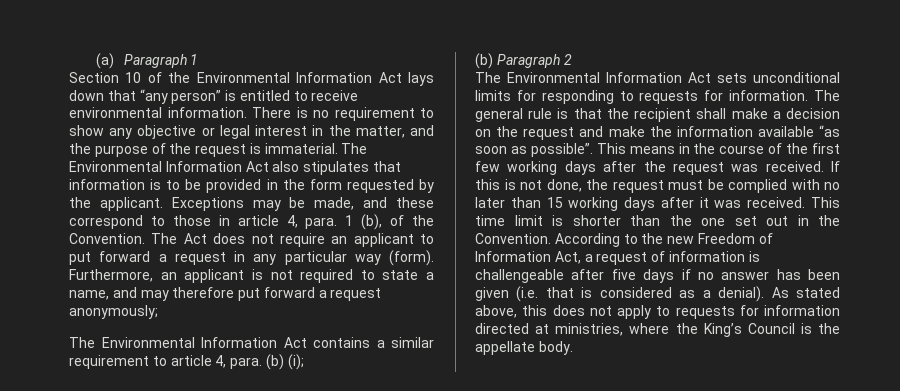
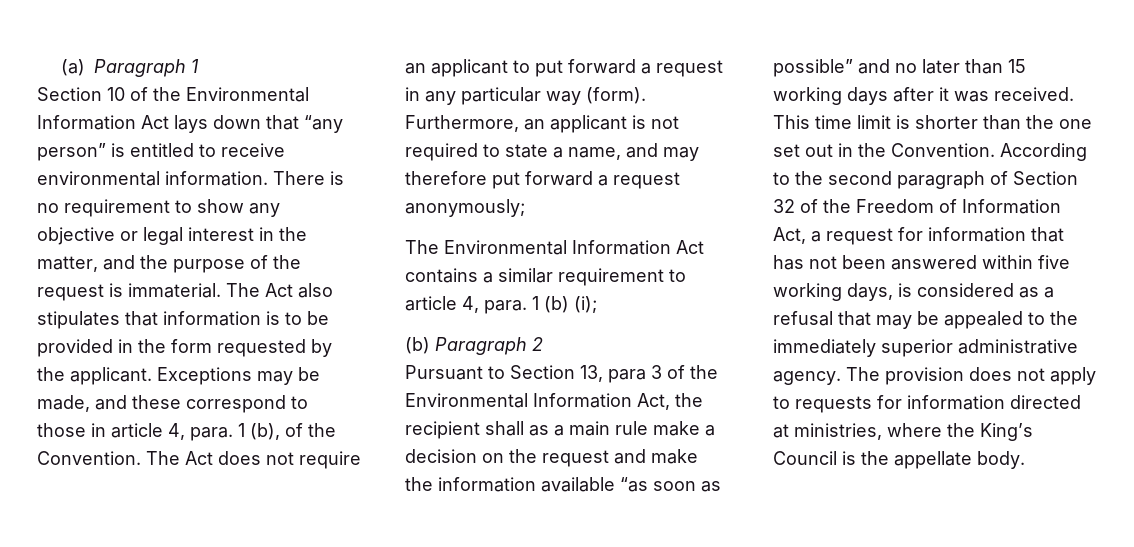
- The Environmental Information Act also stipulates that information is to be provided in the form requested by the applicant.
+ The Act also stipulates that information is to be provided in the form requested by the applicant.
- The Environmental Information Act contains a similar requirement to article 4, para. (b) (i);
+ The Environmental Information Act contains a similar requirement to article 4, para. 1 (b) (i);
- The Environmental Information Act sets unconditional limits for responding to requests for information. The general rule is that the recipient shall make a decision on the request and make the information available “as soon as possible”. This means in the course of the first few working days after the request was received. If this is not done, the request must be complied with no later than 15 working days after it was received.
+ Pursuant to Section 13, para 3 of the Environmental Information Act, the recipient shall as a main rule make a decision on the request and make the information available “as soon as possible” and no later than 15 working days after it was received.
- According to the new Freedom of Information Act, a request of information is challengeable after five days if no answer has been given (i.e. that is considered as a denial). As stated above, this does not apply to requests for information directed at ministries, where the King’s Council is the appellate body.
+ According to the second paragraph of Section 32 of the Freedom of Information Act, a request for information that has not been answered within five working days, is considered as a refusal that may be appealed to the immediately superior administrative agency. The provision does not apply to requests for information directed at ministries, where the King’s Council is the appellate body.

